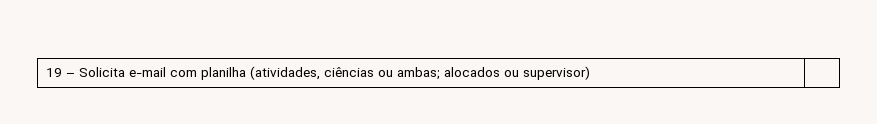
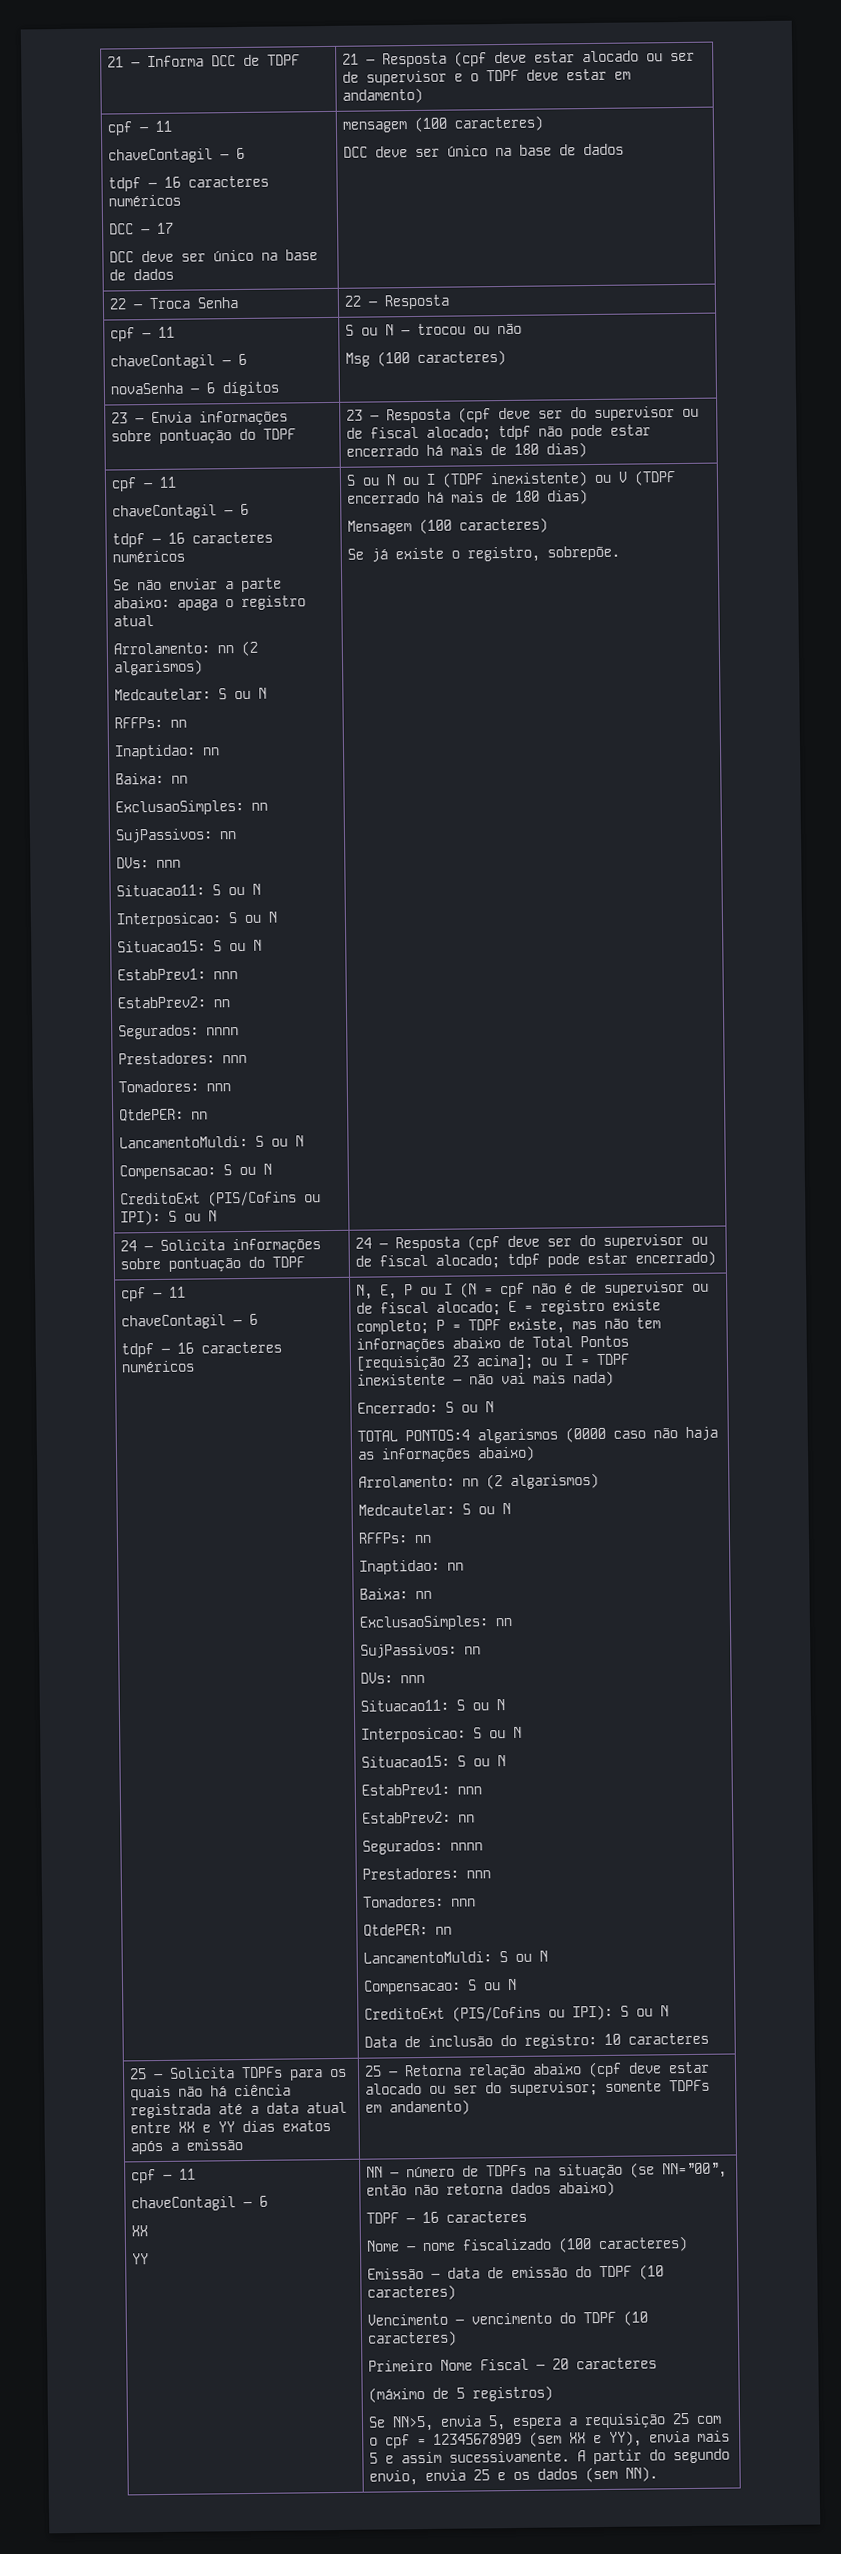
- 19 – Solicita e-mail com planilha (atividades, ciências ou ambas; alocados ou supervisor) |
+ 21 – Informa DCC de TDPF | 21 – Resposta (cpf deve estar alocado ou ser de supervisor e o TDPF deve estar em andamento)
+ cpf – 11
+ chaveContagil – 6
+ tdpf – 16 caracteres numéricos
+ DCC – 17
+ DCC deve ser único na base de dados | mensagem (100 caracteres)
+ DCC deve ser único na base de dados
+ 22 – Troca Senha | 22 – Resposta
+ cpf – 11
+ chaveContagil – 6
+ novaSenha – 6 dígitos | S ou N – trocou ou não
+ Msg (100 caracteres)
+ 23 – Envia informações sobre pontuação do TDPF | 23 – Resposta (cpf deve ser do supervisor ou de fiscal alocado; tdpf não pode estar encerrado há mais de 180 dias)
+ cpf – 11
+ chaveContagil – 6
+ tdpf – 16 caracteres numéricos
+ Se não enviar a parte abaixo: apaga o registro atual
+ Arrolamento: nn (2 algarismos)
+ Medcautelar: S ou N
+ RFFPs: nn
+ Inaptidao: nn
+ Baixa: nn
+ ExclusaoSimples: nn
+ SujPassivos: nn
+ DVs: nnn
+ Situacao11: S ou N
+ Interposicao: S ou N
+ Situacao15: S ou N
+ EstabPrev1: nnn
+ EstabPrev2: nn
+ Segurados: nnnn
+ Prestadores: nnn
+ Tomadores: nnn
+ QtdePER: nn
+ LancamentoMuldi: S ou N
+ Compensacao: S ou N
+ CreditoExt (PIS/Cofins ou IPI): S ou N | S ou N ou I (TDPF inexistente) ou V (TDPF encerrado há mais de 180 dias)
+ Mensagem (100 caracteres)
+ Se já existe o registro, sobrepõe.
+ 24 – Solicita informações sobre pontuação do TDPF | 24 – Resposta (cpf deve ser do supervisor ou de fiscal alocado; tdpf pode estar encerrado)
+ cpf – 11
+ chaveContagil – 6
+ tdpf – 16 caracteres numéricos | N, E, P ou I (N = cpf não é de supervisor ou de fiscal alocado; E = registro existe completo; P = TDPF existe, mas não tem informações abaixo de Total Pontos [requisição 23 acima]; ou I = TDPF inexistente – não vai mais nada)
+ Encerrado: S ou N
+ TOTAL PONTOS:4 algarismos (0000 caso não haja as informações abaixo)
+ Arrolamento: nn (2 algarismos)
+ Medcautelar: S ou N
+ RFFPs: nn
+ Inaptidao: nn
+ Baixa: nn
+ ExclusaoSimples: nn
+ SujPassivos: nn
+ DVs: nnn
+ Situacao11: S ou N
+ Interposicao: S ou N
+ Situacao15: S ou N
+ EstabPrev1: nnn
+ EstabPrev2: nn
+ Segurados: nnnn
+ Prestadores: nnn
+ Tomadores: nnn
+ QtdePER: nn
+ LancamentoMuldi: S ou N
+ Compensacao: S ou N
+ CreditoExt (PIS/Cofins ou IPI): S ou N
+ Data de inclusão do registro: 10 caracteres
+ 25 – Solicita TDPFs para os quais não há ciência registrada até a data atual entre XX e YY dias exatos após a emissão | 25 – Retorna relação abaixo (cpf deve estar alocado ou ser do supervisor; somente TDPFs em andamento)
+ cpf – 11
+ chaveContagil – 6
+ XX
+ YY | NN – número de TDPFs na situação (se NN=”00”, então não retorna dados abaixo)
+ TDPF – 16 caracteres
+ Nome – nome fiscalizado (100 caracteres)
+ Emissão – data de emissão do TDPF (10 caracteres)
+ Vencimento – vencimento do TDPF (10 caracteres)
+ Primeiro Nome Fiscal – 20 caracteres
+ (máximo de 5 registros)
+ Se NN>5, envia 5, espera a requisição 25 com o cpf = 12345678909 (sem XX e YY), envia mais 5 e assim sucessivamente. A partir do segundo envio, envia 25 e os dados (sem NN).

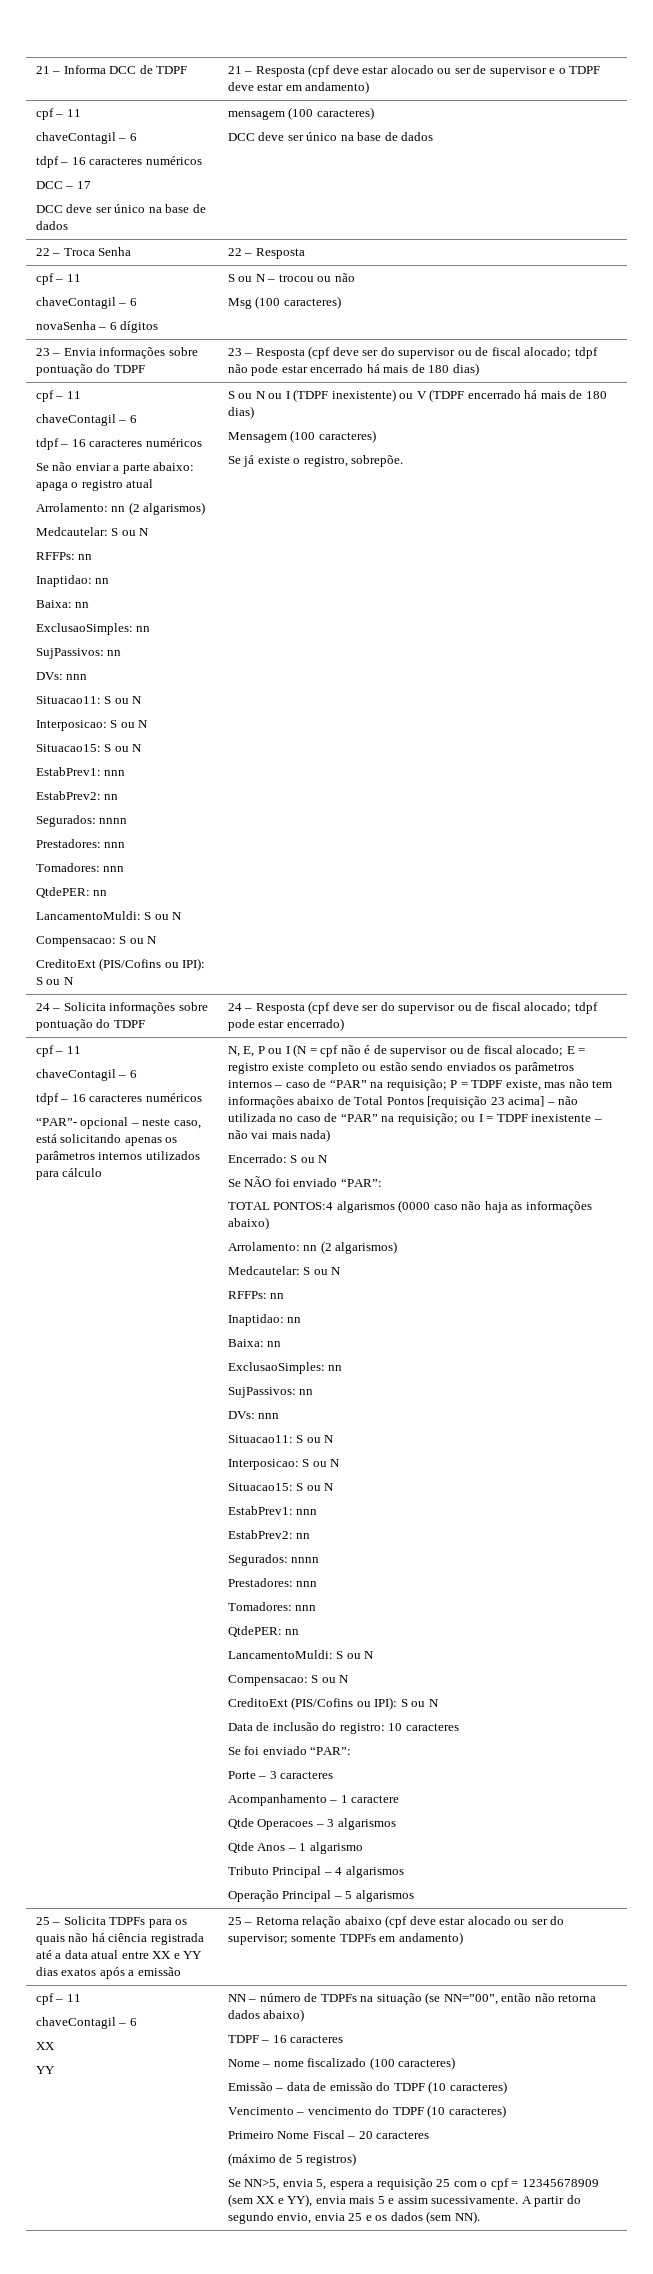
+ “PAR”- opcional – neste caso, está solicitando apenas os parâmetros internos utilizados para cálculo
- N, E, P ou I (N = cpf não é de supervisor ou de fiscal alocado; E = registro existe completo; P = TDPF existe, mas não tem informações abaixo de Total Pontos [requisição 23 acima]; ou I = TDPF inexistente – não vai mais nada)
+ N, E, P ou I (N = cpf não é de supervisor ou de fiscal alocado; E = registro existe completo ou estão sendo enviados os parâmetros internos – caso de “PAR” na requisição; P = TDPF existe, mas não tem informações abaixo de Total Pontos [requisição 23 acima] – não utilizada no caso de “PAR” na requisição; ou I = TDPF inexistente – não vai mais nada)
+ Se NÃO foi enviado “PAR”:
+ Se foi enviado “PAR”:
+ Porte – 3 caracteres
+ Acompanhamento – 1 caractere
+ Qtde Operacoes – 3 algarismos
+ Qtde Anos – 1 algarismo
+ Tributo Principal – 4 algarismos
+ Operação Principal – 5 algarismos

